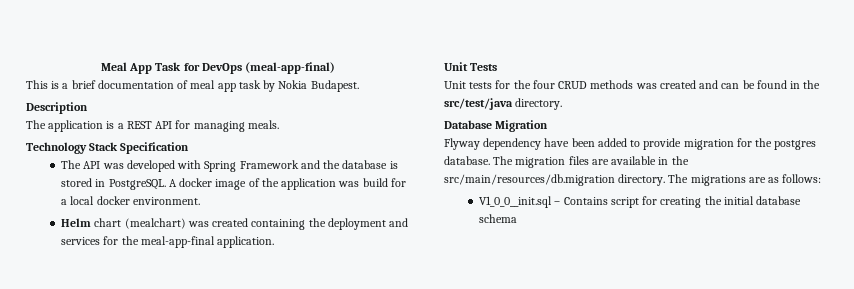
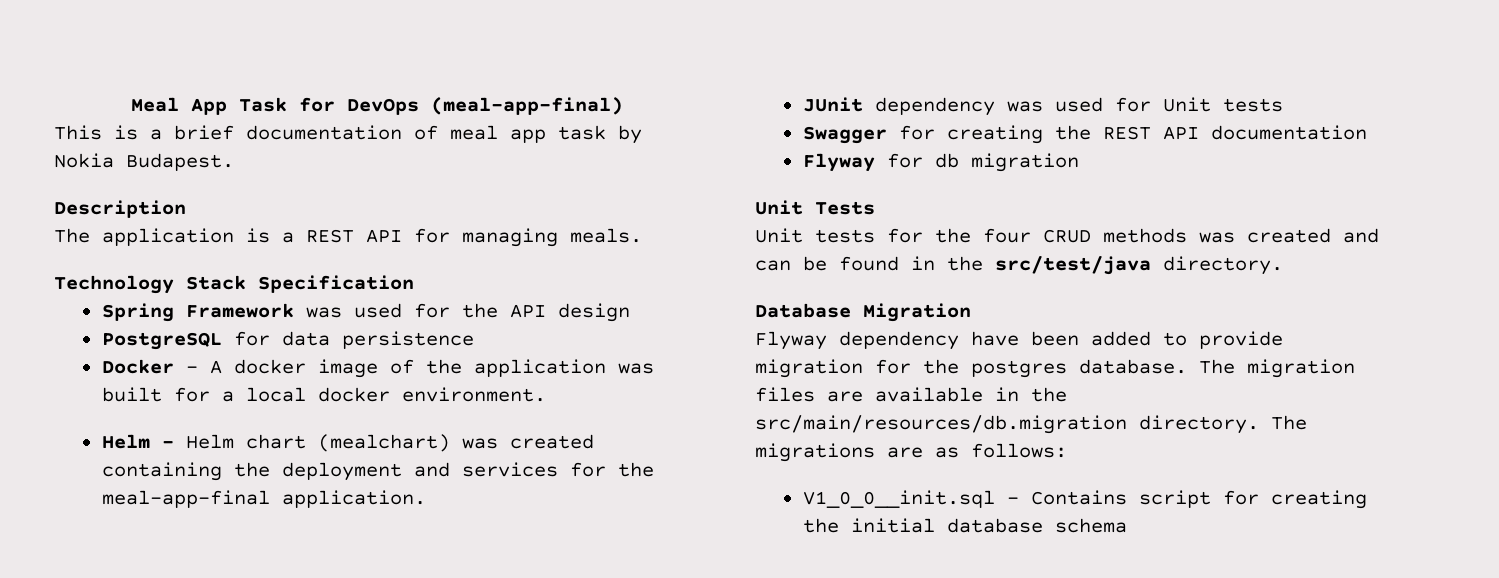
- The API was developed with Spring Framework and the database is stored in PostgreSQL. A docker image of the application was build for a local docker environment.
+ Spring Framework was used for the API design
+ PostgreSQL for data persistence
+ Docker - A docker image of the application was built for a local docker environment.
- Helm chart (mealchart) was created containing the deployment and services for the meal-app-final application.
+ Helm - Helm chart (mealchart) was created containing the deployment and services for the meal-app-final application.
+ JUnit dependency was used for Unit tests
+ Swagger for creating the REST API documentation
+ Flyway for db migration

